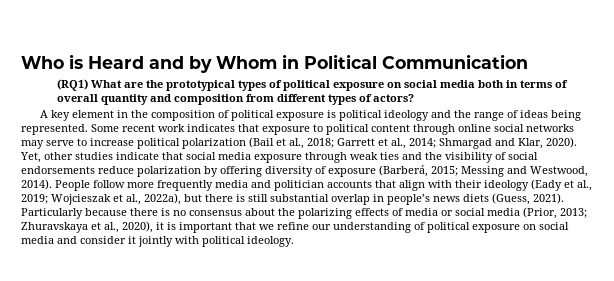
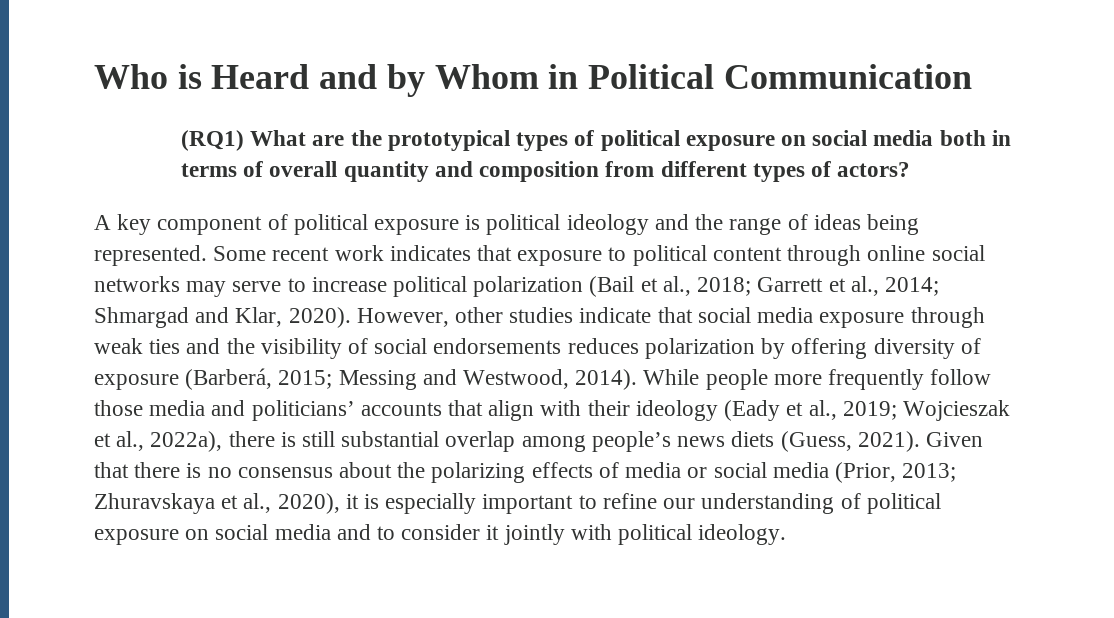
- A key element in the composition of political exposure is political ideology and the range of ideas being represented.
+ A key component of political exposure is political ideology and the range of ideas being represented.
- Yet, other studies indicate that social media exposure through weak ties and the visibility of social endorsements reduce polarization by offering diversity of exposure (Barberá, 2015; Messing and Westwood, 2014).
+ However, other studies indicate that social media exposure through weak ties and the visibility of social endorsements reduces polarization by offering diversity of exposure (Barberá, 2015; Messing and Westwood, 2014).
- People follow more frequently media and politician accounts that align with their ideology (Eady et al., 2019; Wojcieszak et al., 2022a), but there is still substantial overlap in people’s news diets (Guess, 2021).
+ While people more frequently follow those media and politicians’ accounts that align with their ideology (Eady et al., 2019; Wojcieszak et al., 2022a), there is still substantial overlap among people’s news diets (Guess, 2021).
- Particularly because there is no consensus about the polarizing effects of media or social media (Prior, 2013; Zhuravskaya et al., 2020), it is important that we refine our understanding of political exposure on social media and consider it jointly with political ideology.
+ Given that there is no consensus about the polarizing effects of media or social media (Prior, 2013; Zhuravskaya et al., 2020), it is especially important to refine our understanding of political exposure on social media and to consider it jointly with political ideology.

